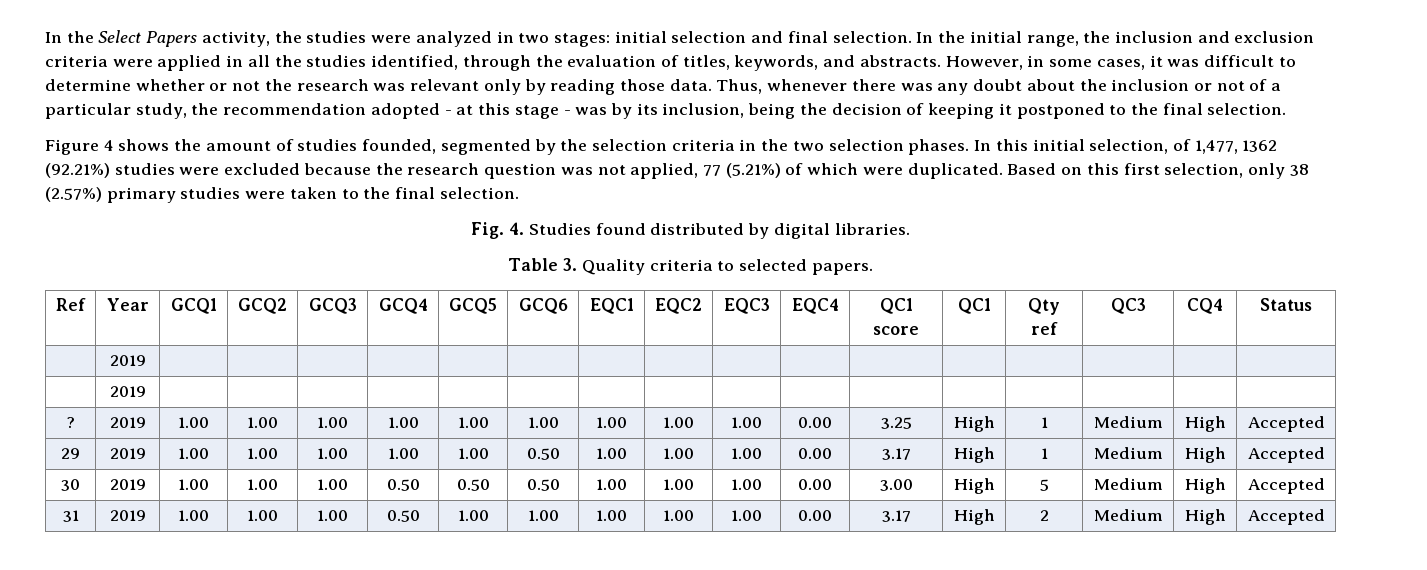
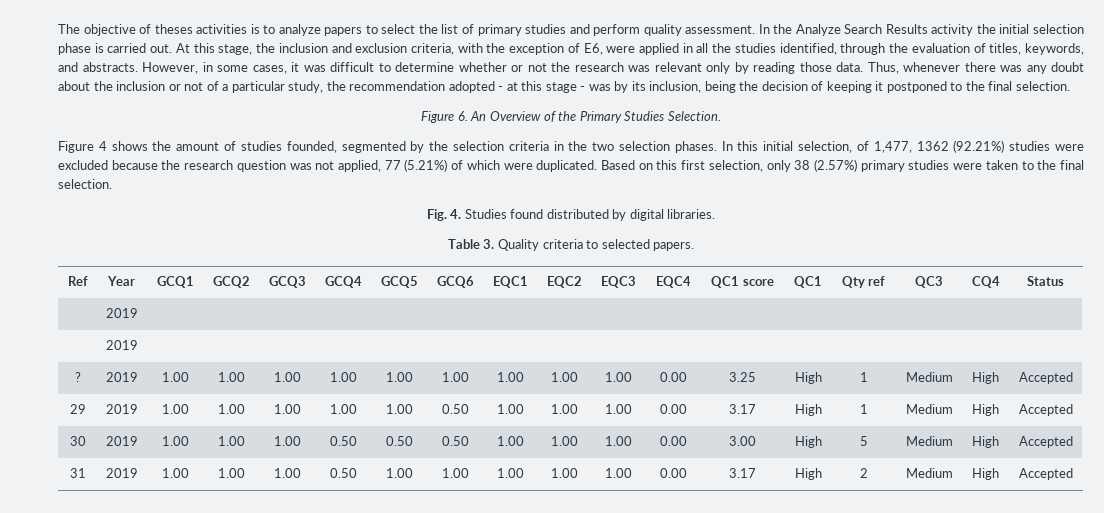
- In the Select Papers activity, the studies were analyzed in two stages: initial selection and final selection. In the initial range, the inclusion and exclusion criteria were applied in all the studies identified, through the evaluation of titles, keywords, and abstracts.
+ The objective of theses activities is to analyze papers to select the list of primary studies and perform quality assessment. In the Analyze Search Results activity the initial selection phase is carried out. At this stage, the inclusion and exclusion criteria, with the exception of E6, were applied in all the studies identified, through the evaluation of titles, keywords, and abstracts.
+ Figure 6. An Overview of the Primary Studies Selection.

